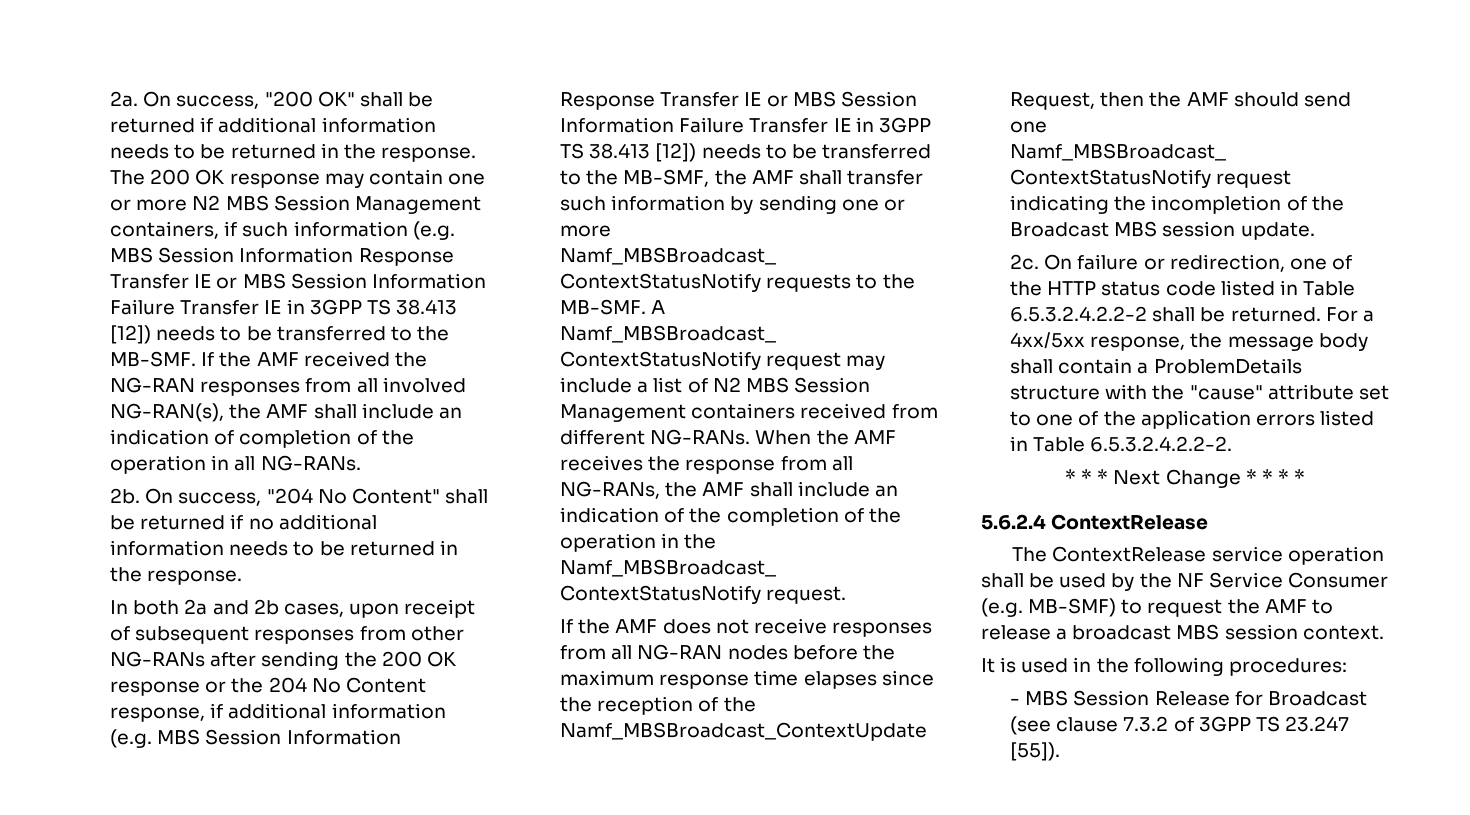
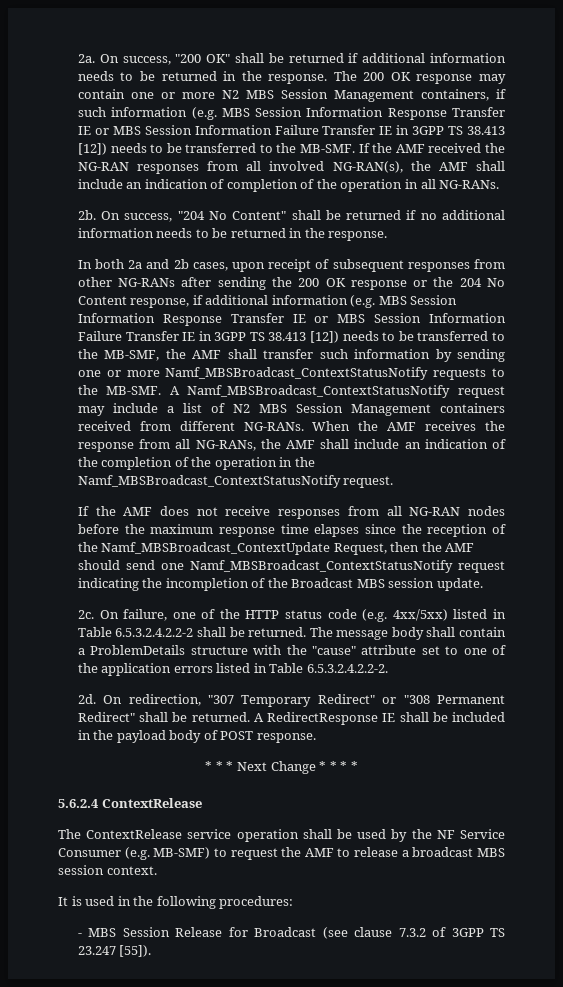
- On failure or redirection, one of the HTTP status code listed in Table 6.5.3.2.4.2.2-2 shall be returned.
+ On failure, one of the HTTP status code (e.g. 4xx/5xx) listed in Table 6.5.3.2.4.2.2-2 shall be returned.
- For a 4xx/5xx response, the message body shall contain a ProblemDetails structure with the "cause" attribute set to one of the application errors listed in Table 6.5.3.2.4.2.2-2.
+ The message body shall contain a ProblemDetails structure with the "cause" attribute set to one of the application errors listed in Table 6.5.3.2.4.2.2-2.
+ 2d. On redirection, "307 Temporary Redirect" or "308 Permanent Redirect" shall be returned. A RedirectResponse IE shall be included in the payload body of POST response.

